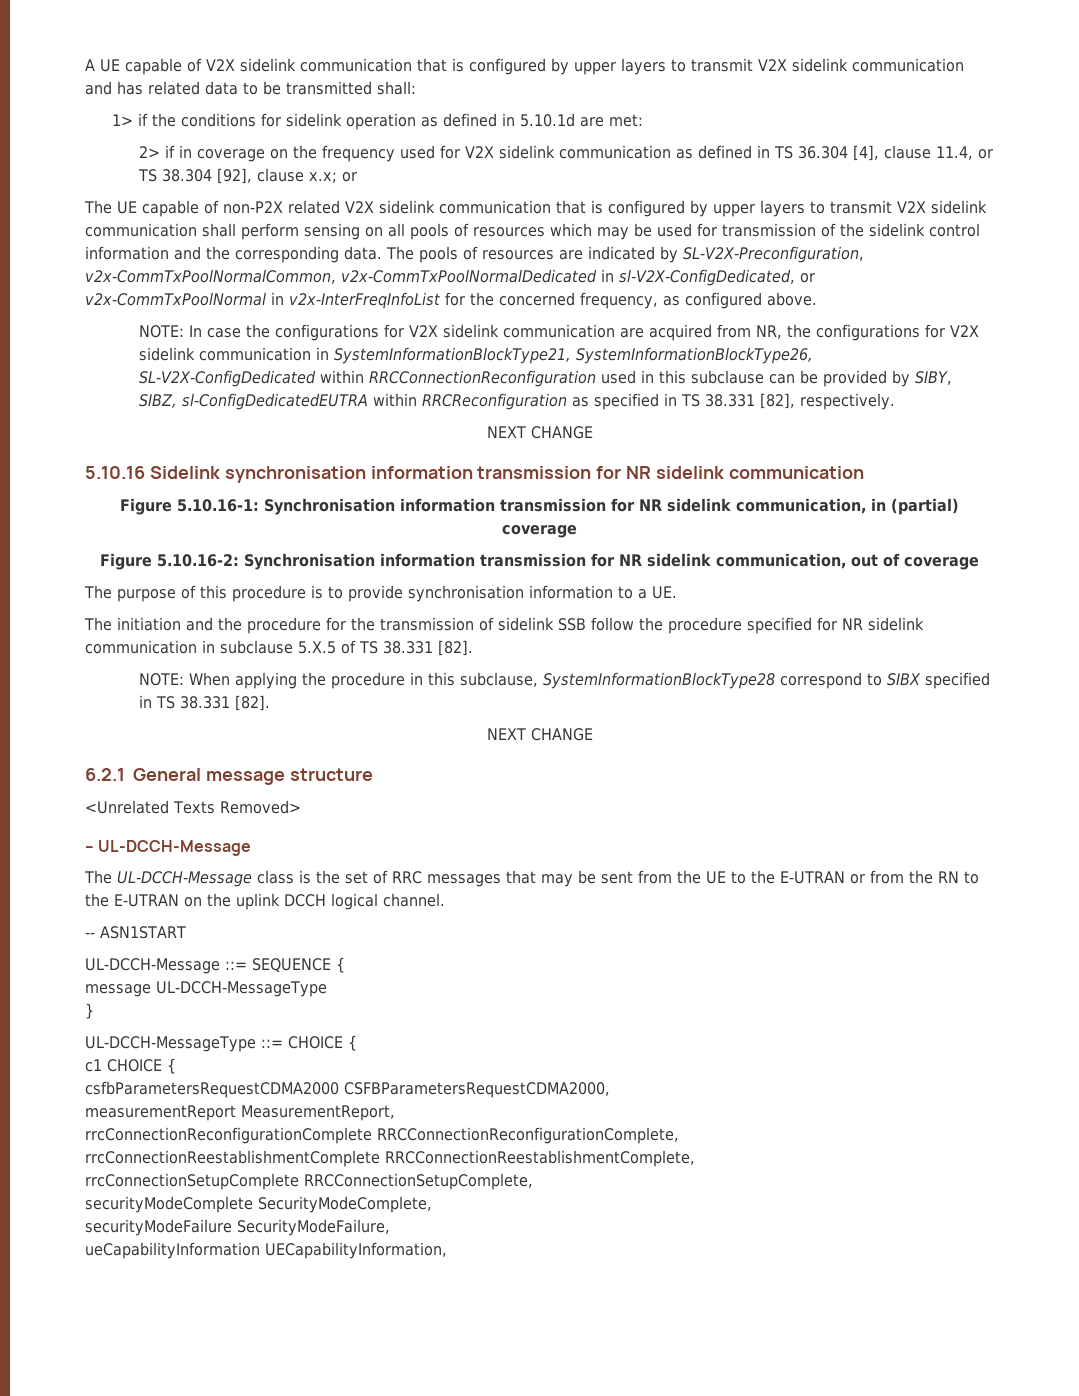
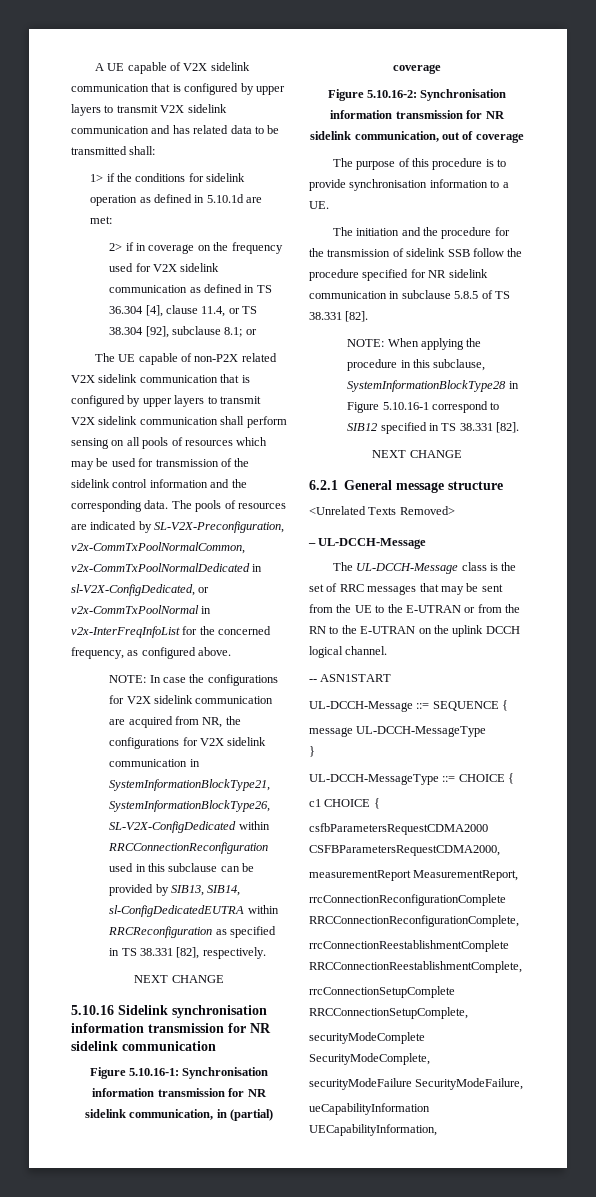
- 2> if in coverage on the frequency used for V2X sidelink communication as defined in TS 36.304 [4], clause 11.4, or TS 38.304 [92], clause x.x; or
+ 2> if in coverage on the frequency used for V2X sidelink communication as defined in TS 36.304 [4], clause 11.4, or TS 38.304 [92], subclause 8.1; or
- NOTE: In case the configurations for V2X sidelink communication are acquired from NR, the configurations for V2X sidelink communication in SystemInformationBlockType21, SystemInformationBlockType26, SL-V2X-ConfigDedicated within RRCConnectionReconfiguration used in this subclause can be provided by SIBY, SIBZ, sl-ConfigDedicatedEUTRA within RRCReconfiguration as specified in TS 38.331 [82], respectively.
+ NOTE: In case the configurations for V2X sidelink communication are acquired from NR, the configurations for V2X sidelink communication in SystemInformationBlockType21, SystemInformationBlockType26, SL-V2X-ConfigDedicated within RRCConnectionReconfiguration used in this subclause can be provided by SIB13, SIB14, sl-ConfigDedicatedEUTRA within RRCReconfiguration as specified in TS 38.331 [82], respectively.
- The initiation and the procedure for the transmission of sidelink SSB follow the procedure specified for NR sidelink communication in subclause 5.X.5 of TS 38.331 [82].
+ The initiation and the procedure for the transmission of sidelink SSB follow the procedure specified for NR sidelink communication in subclause 5.8.5 of TS 38.331 [82].
- NOTE: When applying the procedure in this subclause, SystemInformationBlockType28 correspond to SIBX specified in TS 38.331 [82].
+ NOTE: When applying the procedure in this subclause, SystemInformationBlockType28 in Figure 5.10.16-1 correspond to SIB12 specified in TS 38.331 [82].

